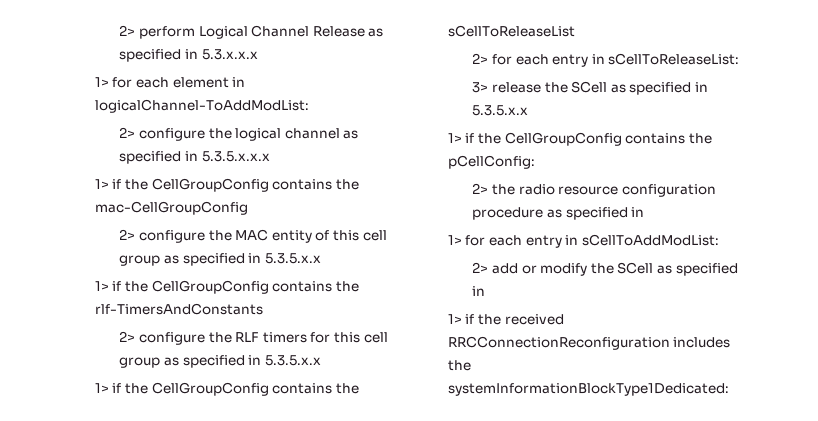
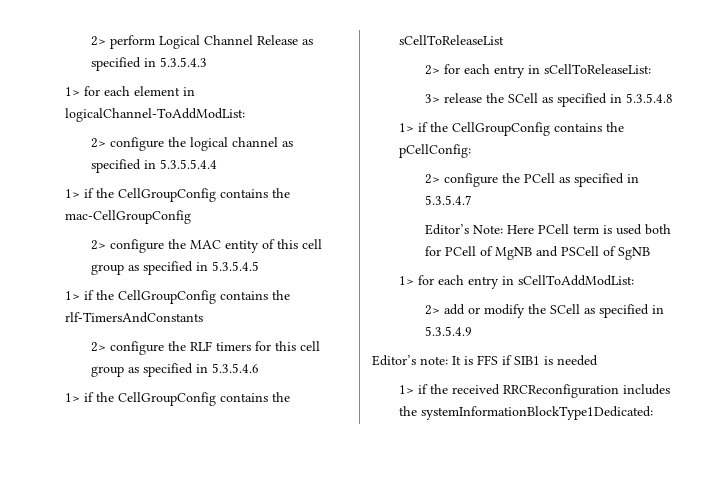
- 2> perform Logical Channel Release as specified in 5.3.x.x.x
+ 2> perform Logical Channel Release as specified in 5.3.5.4.3
- 2> configure the logical channel as specified in 5.3.5.x.x.x
+ 2> configure the logical channel as specified in 5.3.5.5.4.4
- 2> configure the MAC entity of this cell group as specified in 5.3.5.x.x
+ 2> configure the MAC entity of this cell group as specified in 5.3.5.4.5
- 2> configure the RLF timers for this cell group as specified in 5.3.5.x.x
+ 2> configure the RLF timers for this cell group as specified in 5.3.5.4.6
- 3> release the SCell as specified in 5.3.5.x.x
+ 3> release the SCell as specified in 5.3.5.4.8
- 2> the radio resource configuration procedure as specified in
+ 2> configure the PCell as specified in 5.3.5.4.7
+ Editor’s Note: Here PCell term is used both for PCell of MgNB and PSCell of SgNB
- 2> add or modify the SCell as specified in
+ 2> add or modify the SCell as specified in 5.3.5.4.9
+ Editor’s note: It is FFS if SIB1 is needed
- 1> if the received RRCConnectionReconfiguration includes the systemInformationBlockType1Dedicated:
+ 1> if the received RRCReconfiguration includes the systemInformationBlockType1Dedicated:

